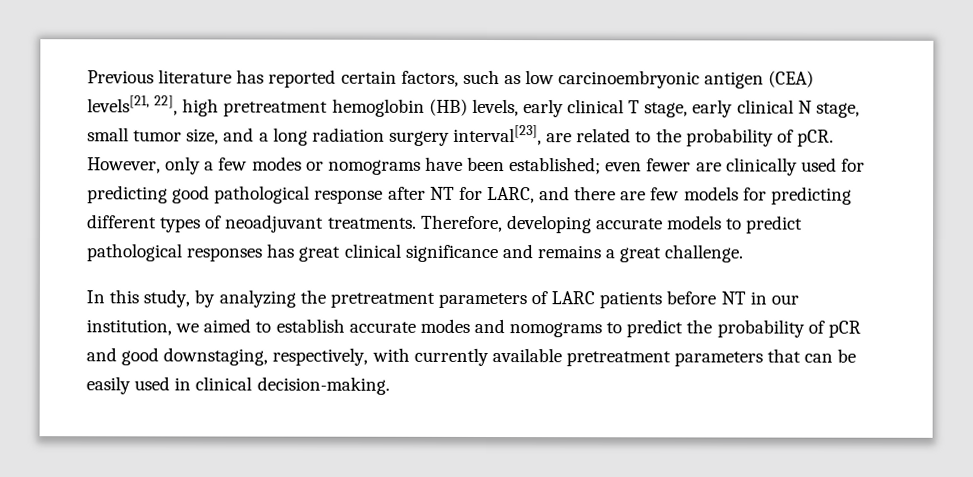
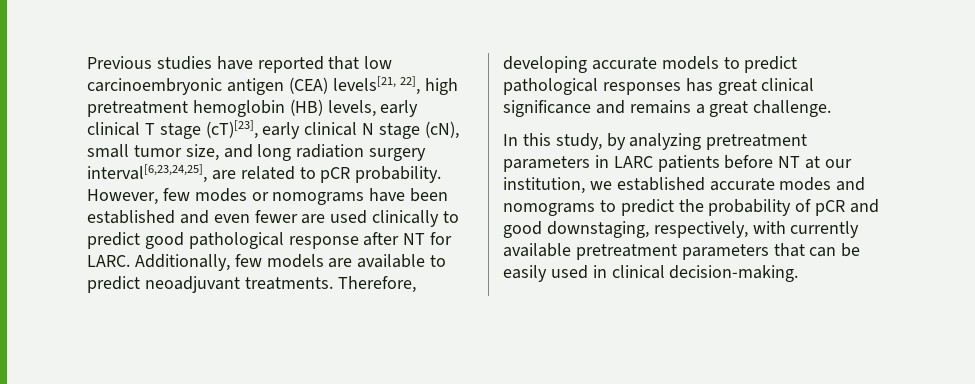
- Previous literature has reported certain factors, such as low carcinoembryonic antigen (CEA) levels[21, 22], high pretreatment hemoglobin (HB) levels, early clinical T stage, early clinical N stage, small tumor size, and a long radiation surgery interval[23], are related to the probability of pCR. However, only a few modes or nomograms have been established; even fewer are clinically used for predicting good pathological response after NT for LARC, and there are few models for predicting different types of neoadjuvant treatments.
+ Previous studies have reported that low carcinoembryonic antigen (CEA) levels[21, 22], high pretreatment hemoglobin (HB) levels, early clinical T stage (cT)[23], early clinical N stage (cN), small tumor size, and long radiation surgery interval[6,23,24,25], are related to pCR probability. However, few modes or nomograms have been established and even fewer are used clinically to predict good pathological response after NT for LARC. Additionally, few models are available to predict neoadjuvant treatments.
- In this study, by analyzing the pretreatment parameters of LARC patients before NT in our institution, we aimed to establish accurate modes and nomograms to predict the probability of pCR and good downstaging, respectively, with currently available pretreatment parameters that can be easily used in clinical decision-making.
+ In this study, by analyzing pretreatment parameters in LARC patients before NT at our institution, we established accurate modes and nomograms to predict the probability of pCR and good downstaging, respectively, with currently available pretreatment parameters that can be easily used in clinical decision-making.

